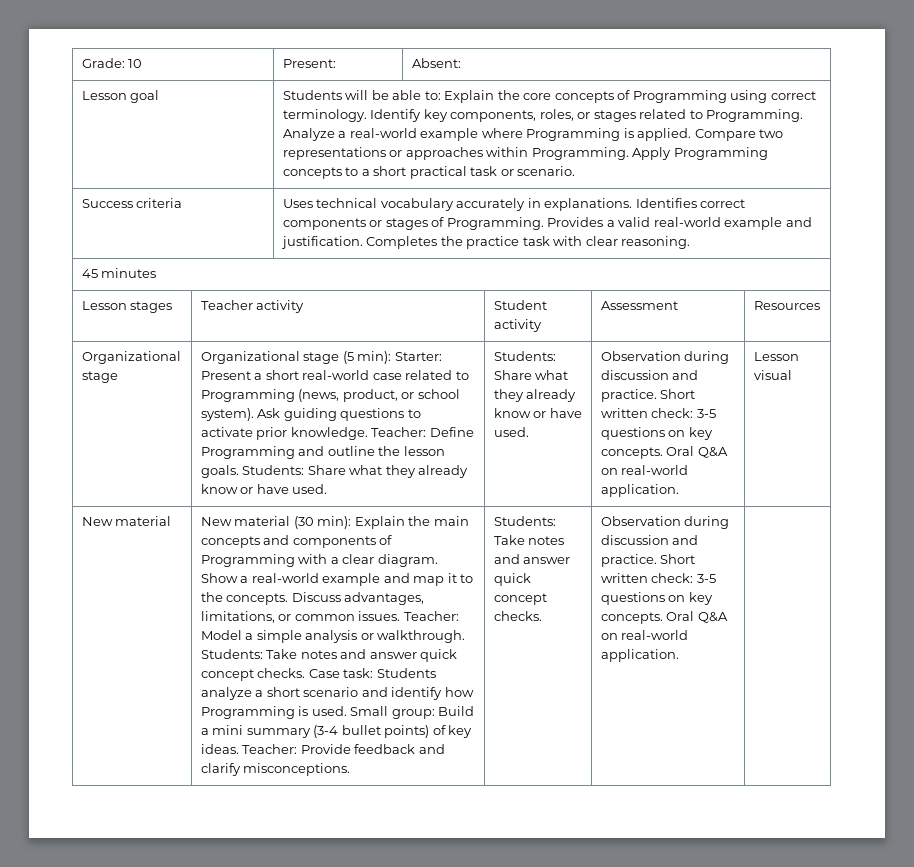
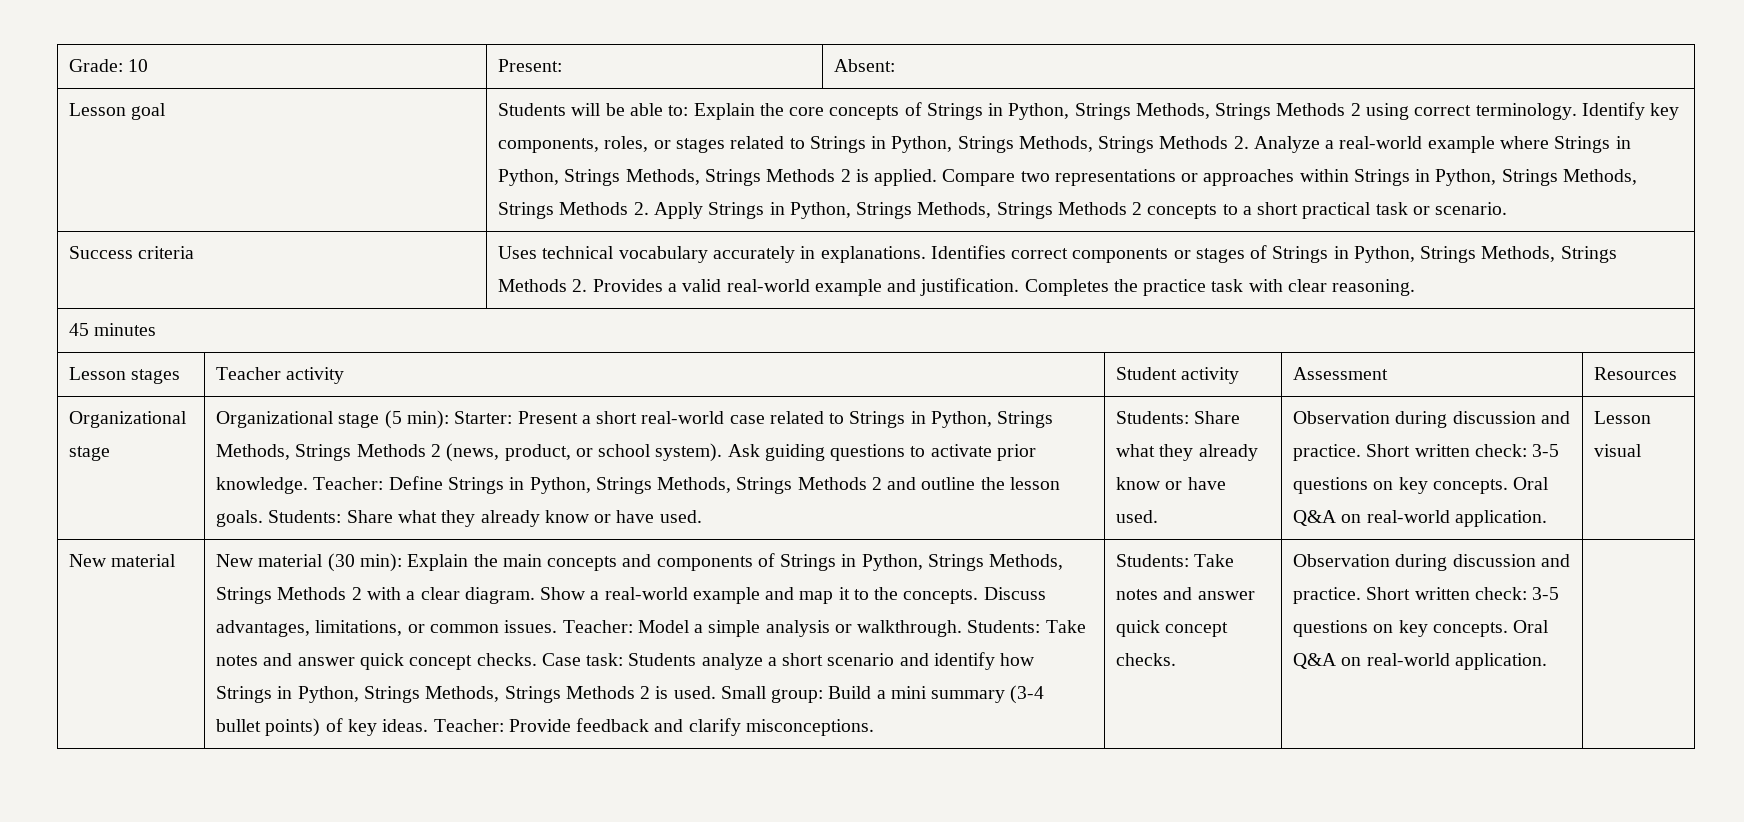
- Students will be able to: Explain the core concepts of Programming using correct terminology.
+ Students will be able to: Explain the core concepts of Strings in Python, Strings Methods, Strings Methods 2 using correct terminology.
- Identify key components, roles, or stages related to Programming. Analyze a real-world example where Programming is applied.
+ Identify key components, roles, or stages related to Strings in Python, Strings Methods, Strings Methods 2. Analyze a real-world example where Strings in Python, Strings Methods, Strings Methods 2 is applied.
- Compare two representations or approaches within Programming. Apply Programming concepts to a short practical task or scenario.
+ Compare two representations or approaches within Strings in Python, Strings Methods, Strings Methods 2. Apply Strings in Python, Strings Methods, Strings Methods 2 concepts to a short practical task or scenario.
- Success criteria | Uses technical vocabulary accurately in explanations. Identifies correct components or stages of Programming. Provides a valid real-world example and justification. Completes the practice task with clear reasoning.
+ Success criteria | Uses technical vocabulary accurately in explanations. Identifies correct components or stages of Strings in Python, Strings Methods, Strings Methods 2. Provides a valid real-world example and justification. Completes the practice task with clear reasoning.
- Organizational stage (5 min): Starter: Present a short real-world case related to Programming (news, product, or school system).
+ Organizational stage (5 min): Starter: Present a short real-world case related to Strings in Python, Strings Methods, Strings Methods 2 (news, product, or school system).
- Teacher: Define Programming and outline the lesson goals.
+ Teacher: Define Strings in Python, Strings Methods, Strings Methods 2 and outline the lesson goals.
- New material (30 min): Explain the main concepts and components of Programming with a clear diagram.
+ New material (30 min): Explain the main concepts and components of Strings in Python, Strings Methods, Strings Methods 2 with a clear diagram.
- Case task: Students analyze a short scenario and identify how Programming is used.
+ Case task: Students analyze a short scenario and identify how Strings in Python, Strings Methods, Strings Methods 2 is used.

